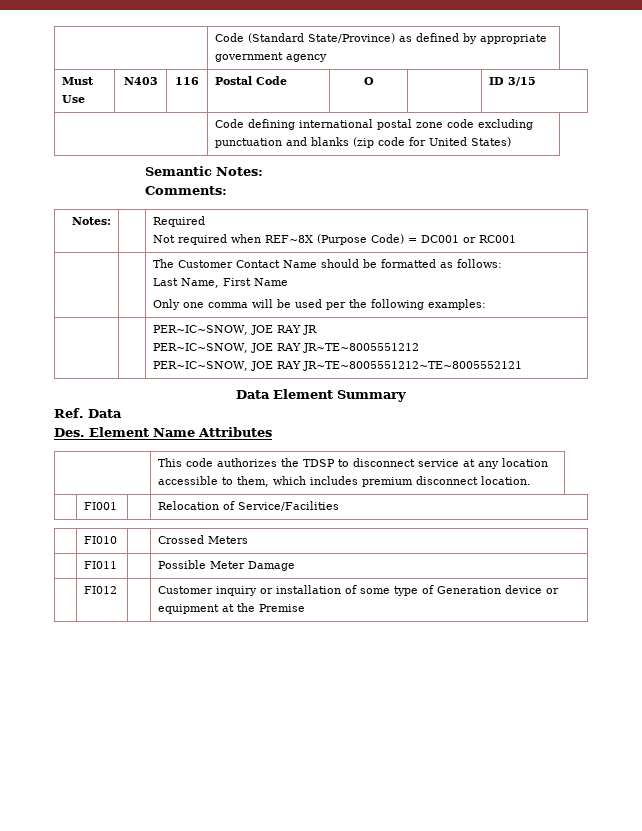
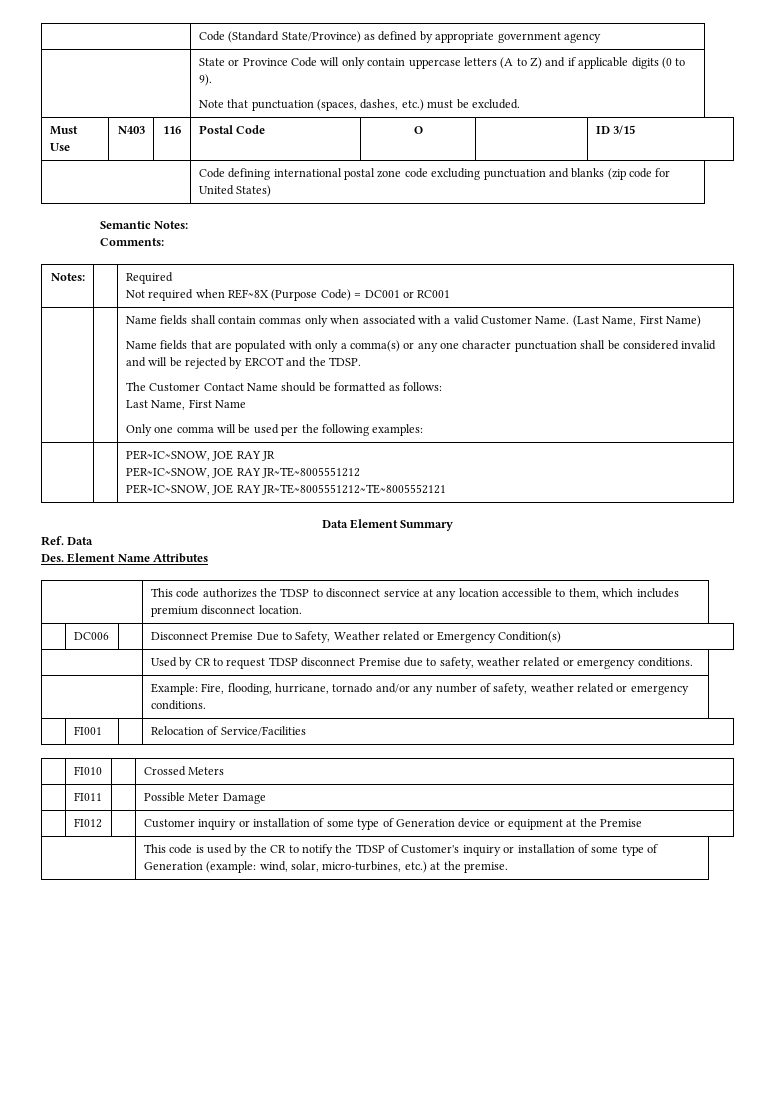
+ | State or Province Code will only contain uppercase letters (A to Z) and if applicable digits (0 to 9).
+ Note that punctuation (spaces, dashes, etc.) must be excluded.
+ Name fields shall contain commas only when associated with a valid Customer Name. (Last Name, First Name)
+ Name fields that are populated with only a comma(s) or any one character punctuation shall be considered invalid and will be rejected by ERCOT and the TDSP.
+ | DC006 | | Disconnect Premise Due to Safety, Weather related or Emergency Condition(s)
+ | Used by CR to request TDSP disconnect Premise due to safety, weather related or emergency conditions.
+ | Example: Fire, flooding, hurricane, tornado and/or any number of safety, weather related or emergency conditions.
+ | This code is used by the CR to notify the TDSP of Customer's inquiry or installation of some type of Generation (example: wind, solar, micro-turbines, etc.) at the premise.

